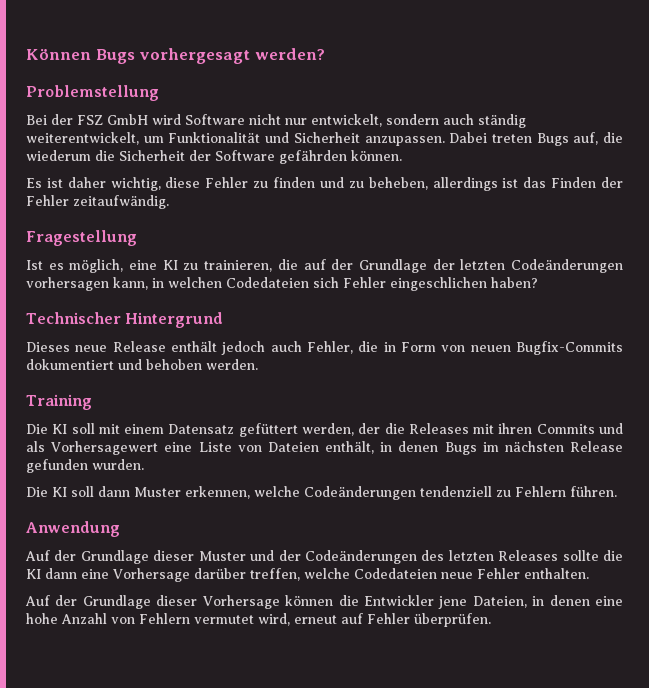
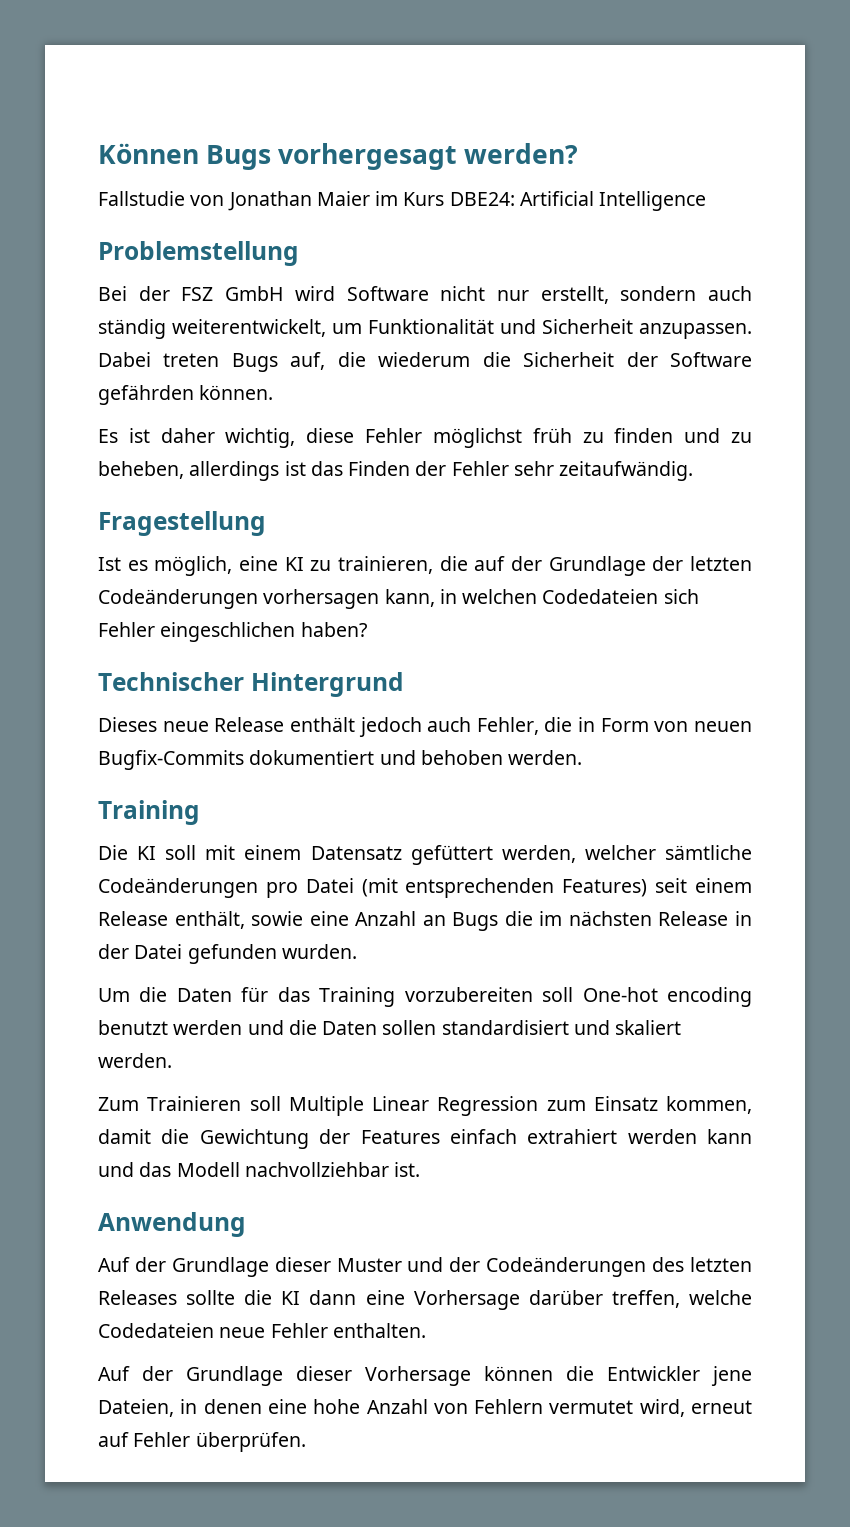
+ Fallstudie von Jonathan Maier im Kurs DBE24: Artificial Intelligence
- Bei der FSZ GmbH wird Software nicht nur entwickelt, sondern auch ständig weiterentwickelt, um Funktionalität und Sicherheit anzupassen.
+ Bei der FSZ GmbH wird Software nicht nur erstellt, sondern auch ständig weiterentwickelt, um Funktionalität und Sicherheit anzupassen.
- Es ist daher wichtig, diese Fehler zu finden und zu beheben, allerdings ist das Finden der Fehler zeitaufwändig.
+ Es ist daher wichtig, diese Fehler möglichst früh zu finden und zu beheben, allerdings ist das Finden der Fehler sehr zeitaufwändig.
- Die KI soll mit einem Datensatz gefüttert werden, der die Releases mit ihren Commits und als Vorhersagewert eine Liste von Dateien enthält, in denen Bugs im nächsten Release gefunden wurden.
- Die KI soll dann Muster erkennen, welche Codeänderungen tendenziell zu Fehlern führen.
+ Die KI soll mit einem Datensatz gefüttert werden, welcher sämtliche Codeänderungen pro Datei (mit entsprechenden Features) seit einem Release enthält, sowie eine Anzahl an Bugs die im nächsten Release in der Datei gefunden wurden.
+ Um die Daten für das Training vorzubereiten soll One-hot encoding benutzt werden und die Daten sollen standardisiert und skaliert werden.
+ Zum Trainieren soll Multiple Linear Regression zum Einsatz kommen, damit die Gewichtung der Features einfach extrahiert werden kann und das Modell nachvollziehbar ist.

